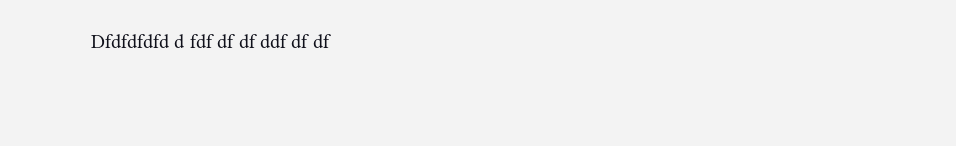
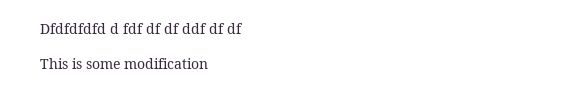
+ This is some modification

